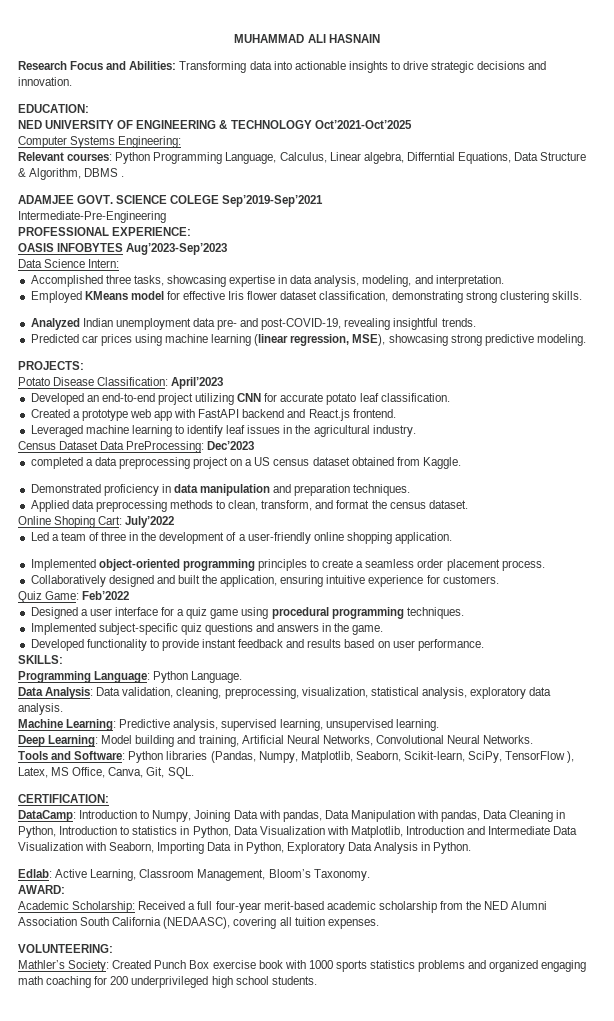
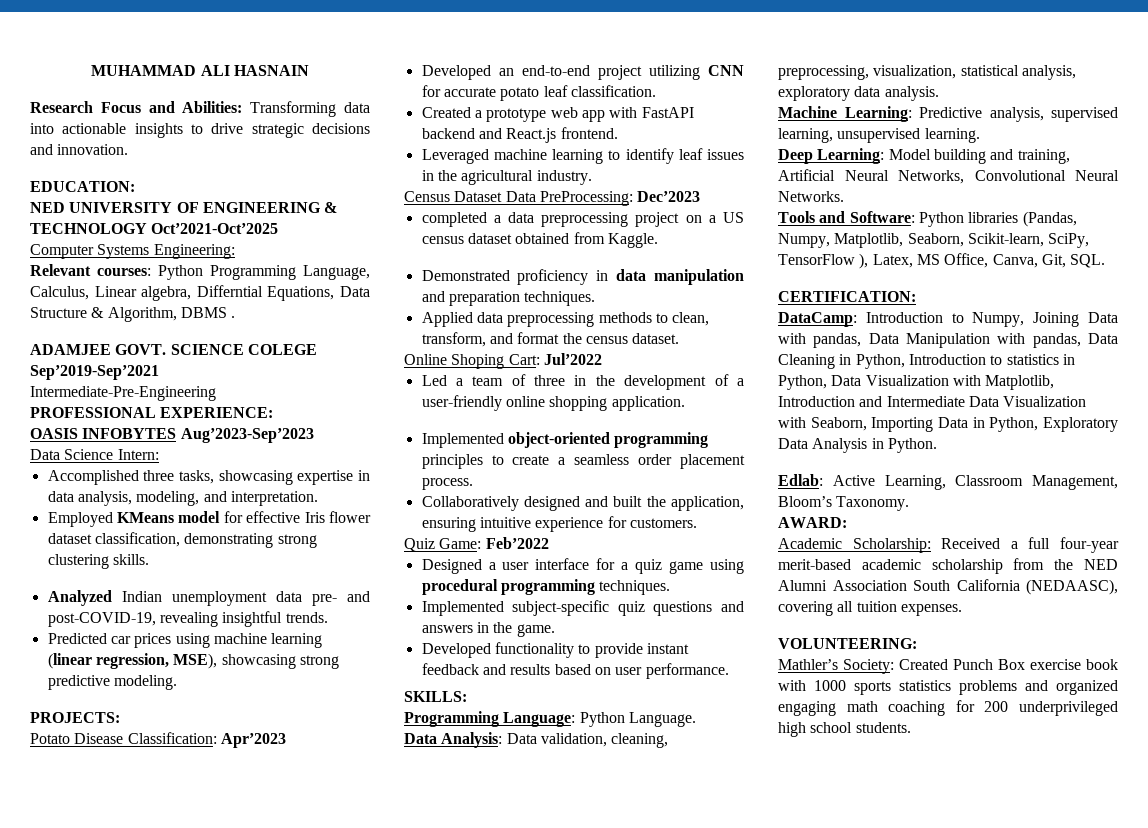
- Potato Disease Classification: April’2023
+ Potato Disease Classification: Apr’2023
- Online Shoping Cart: July’2022
+ Online Shoping Cart: Jul’2022

